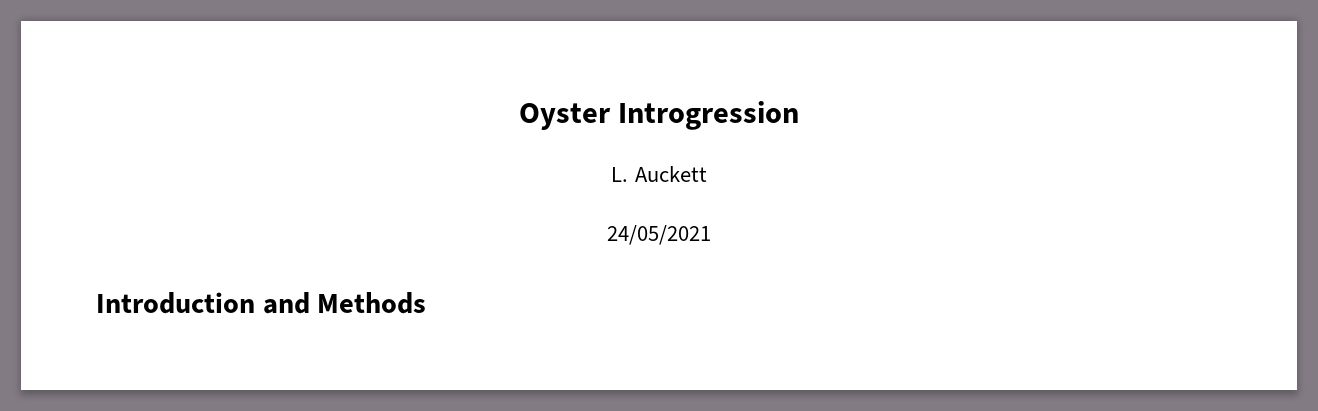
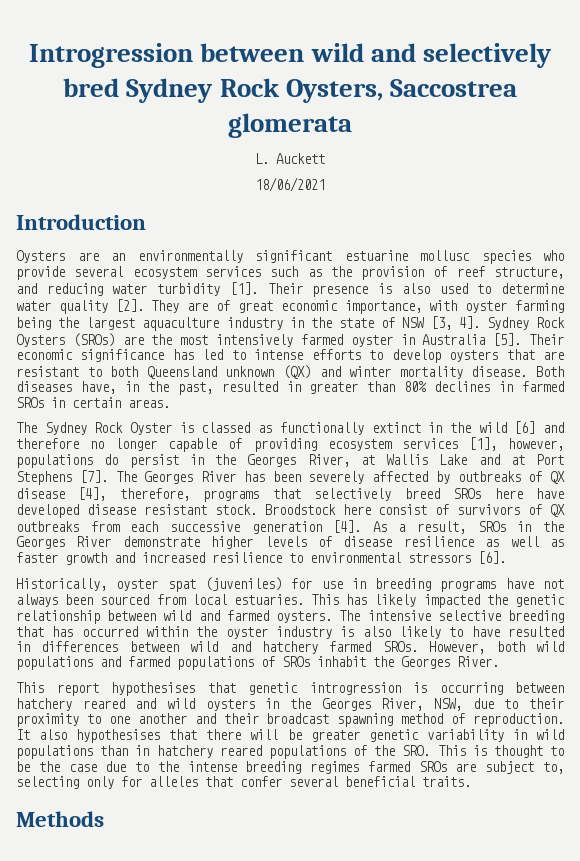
- Oyster Introgression
+ Introgression between wild and selectively bred Sydney Rock Oysters, Saccostrea glomerata
- 24/05/2021
+ 18/06/2021
- Introduction and Methods
+ Introduction
+ Oysters are an environmentally significant estuarine mollusc species who provide several ecosystem services such as the provision of reef structure, and reducing water turbidity [1]. Their presence is also used to determine water quality [2]. They are of great economic importance, with oyster farming being the largest aquaculture industry in the state of NSW [3, 4]. Sydney Rock Oysters (SROs) are the most intensively farmed oyster in Australia [5]. Their economic significance has led to intense efforts to develop oysters that are resistant to both Queensland unknown (QX) and winter mortality disease. Both diseases have, in the past, resulted in greater than 80% declines in farmed SROs in certain areas.
+ The Sydney Rock Oyster is classed as functionally extinct in the wild [6] and therefore no longer capable of providing ecosystem services [1], however, populations do persist in the Georges River, at Wallis Lake and at Port Stephens [7]. The Georges River has been severely affected by outbreaks of QX disease [4], therefore, programs that selectively breed SROs here have developed disease resistant stock. Broodstock here consist of survivors of QX outbreaks from each successive generation [4]. As a result, SROs in the Georges River demonstrate higher levels of disease resilience as well as faster growth and increased resilience to environmental stressors [6].
+ Historically, oyster spat (juveniles) for use in breeding programs have not always been sourced from local estuaries. This has likely impacted the genetic relationship between wild and farmed oysters. The intensive selective breeding that has occurred within the oyster industry is also likely to have resulted in differences between wild and hatchery farmed SROs. However, both wild populations and farmed populations of SROs inhabit the Georges River.
+ This report hypothesises that genetic introgression is occurring between hatchery reared and wild oysters in the Georges River, NSW, due to their proximity to one another and their broadcast spawning method of reproduction. It also hypothesises that there will be greater genetic variability in wild populations than in hatchery reared populations of the SRO. This is thought to be the case due to the intense breeding regimes farmed SROs are subject to, selecting only for alleles that confer several beneficial traits.
+ Methods

